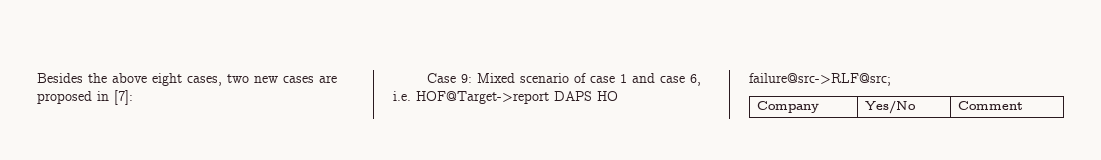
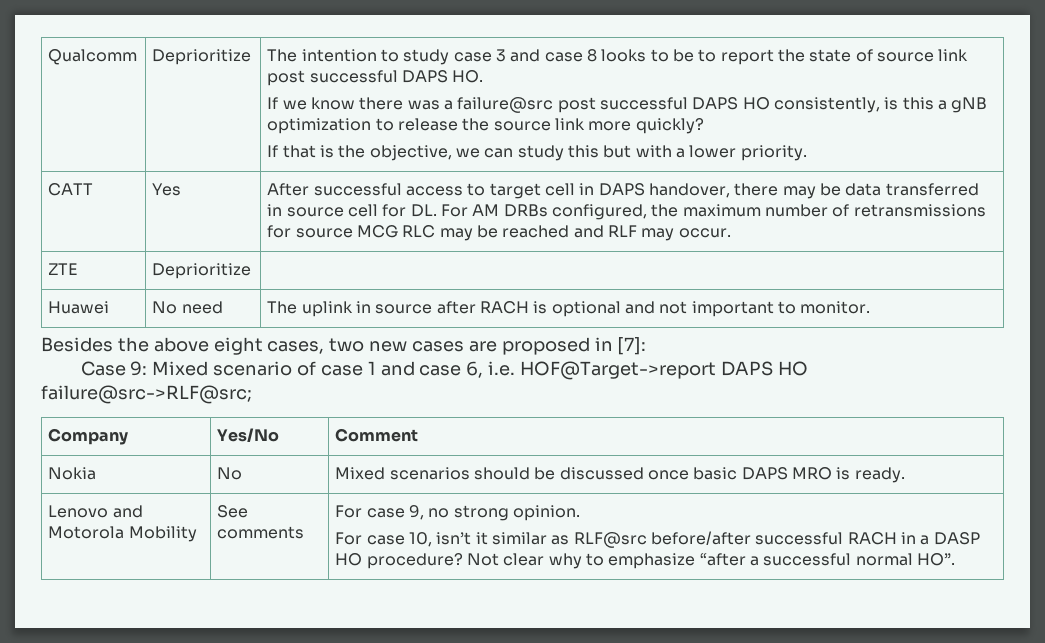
+ Qualcomm | Deprioritize | The intention to study case 3 and case 8 looks to be to report the state of source link post successful DAPS HO.
+ If we know there was a failure@src post successful DAPS HO consistently, is this a gNB optimization to release the source link more quickly?
+ If that is the objective, we can study this but with a lower priority.
+ CATT | Yes | After successful access to target cell in DAPS handover, there may be data transferred in source cell for DL. For AM DRBs configured, the maximum number of retransmissions for source MCG RLC may be reached and RLF may occur.
+ ZTE | Deprioritize |
+ Huawei | No need | The uplink in source after RACH is optional and not important to monitor.
+ Nokia | No | Mixed scenarios should be discussed once basic DAPS MRO is ready.
+ Lenovo and Motorola Mobility | See comments | For case 9, no strong opinion.
+ For case 10, isn’t it similar as RLF@src before/after successful RACH in a DASP HO procedure? Not clear why to emphasize “after a successful normal HO”.

